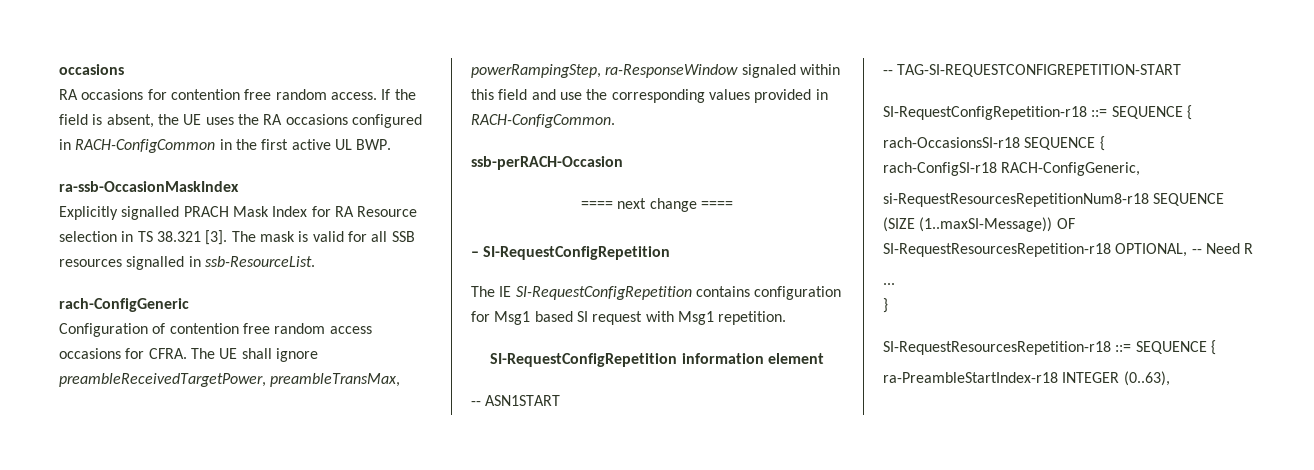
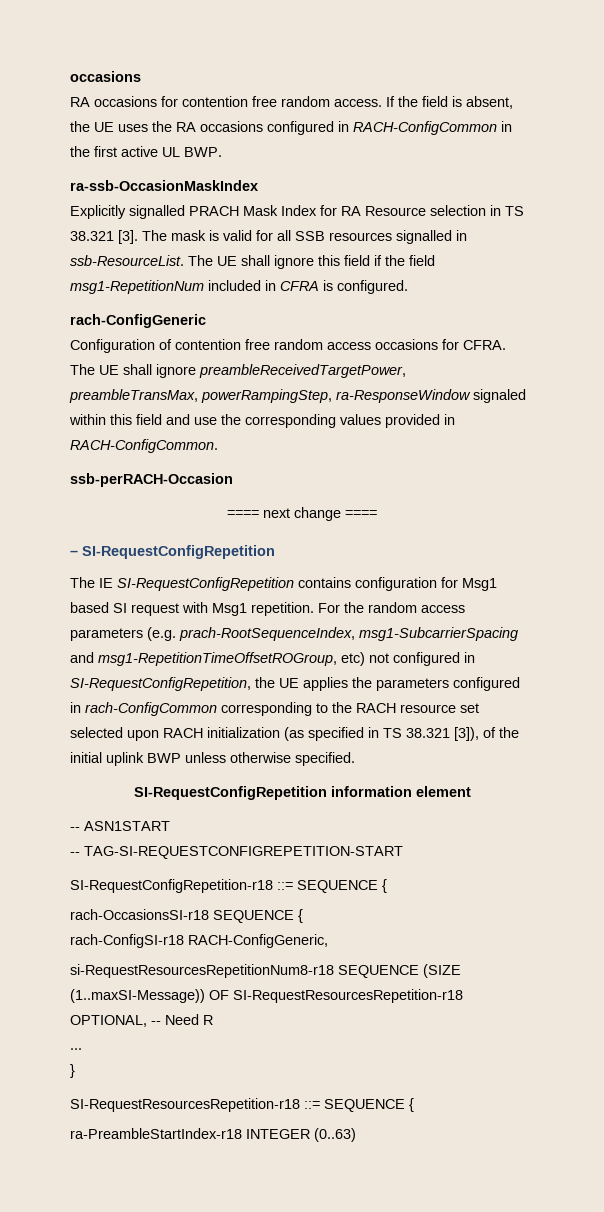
+ The UE shall ignore this field if the field msg1-RepetitionNum included in CFRA is configured.
+ For the random access parameters (e.g. prach-RootSequenceIndex, msg1-SubcarrierSpacing and msg1-RepetitionTimeOffsetROGroup, etc) not configured in SI-RequestConfigRepetition, the UE applies the parameters configured in rach-ConfigCommon corresponding to the RACH resource set selected upon RACH initialization (as specified in TS 38.321 [3]), of the initial uplink BWP unless otherwise specified.
- ra-PreambleStartIndex-r18 INTEGER (0..63),
+ ra-PreambleStartIndex-r18 INTEGER (0..63)

